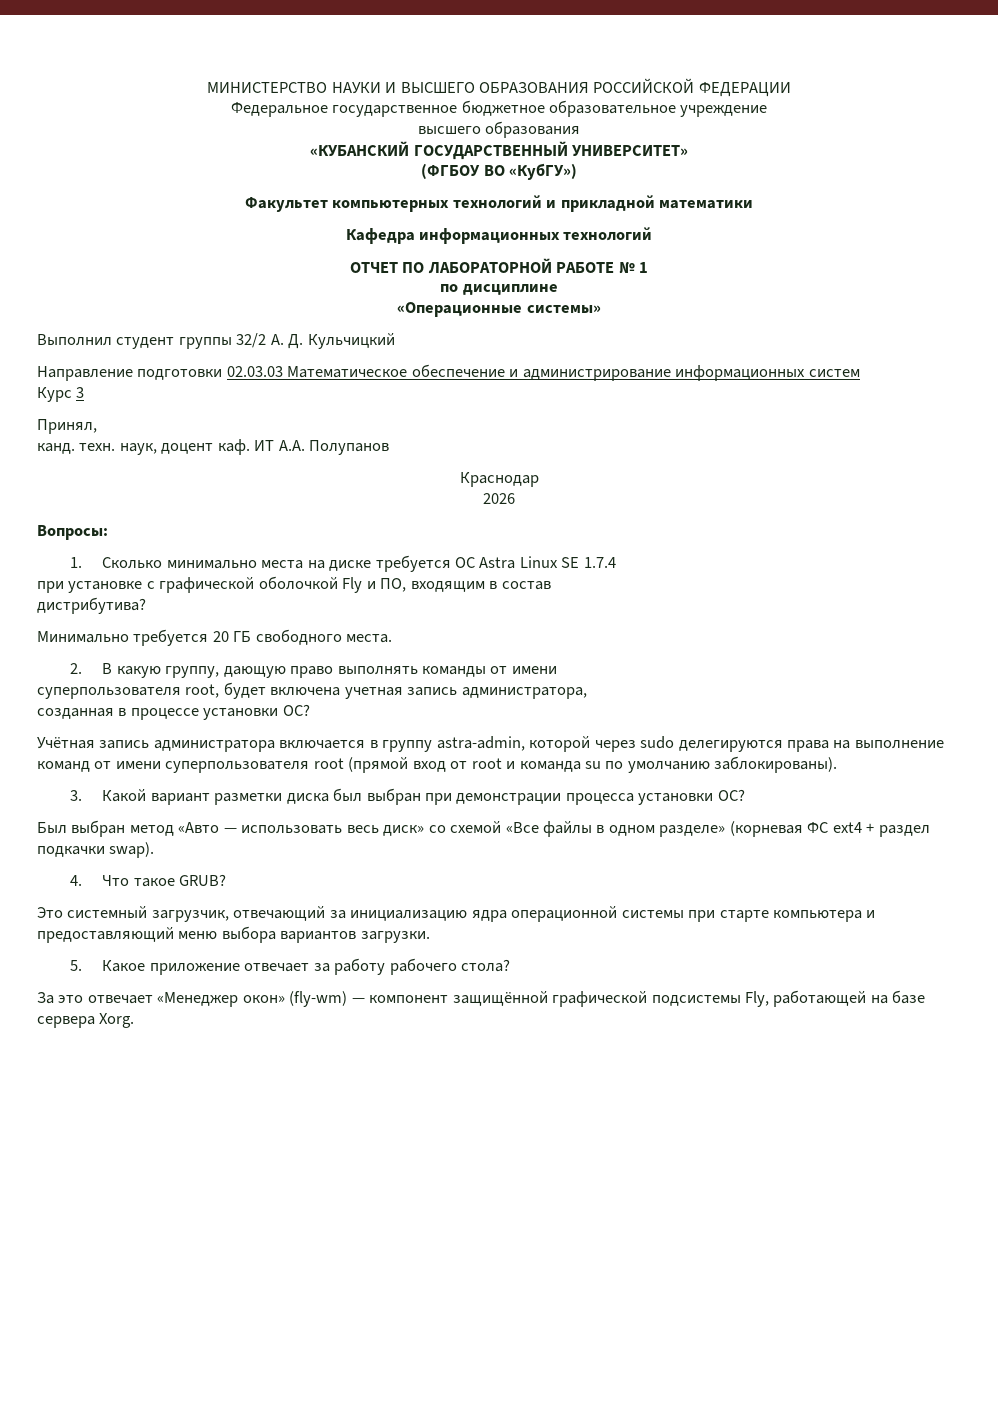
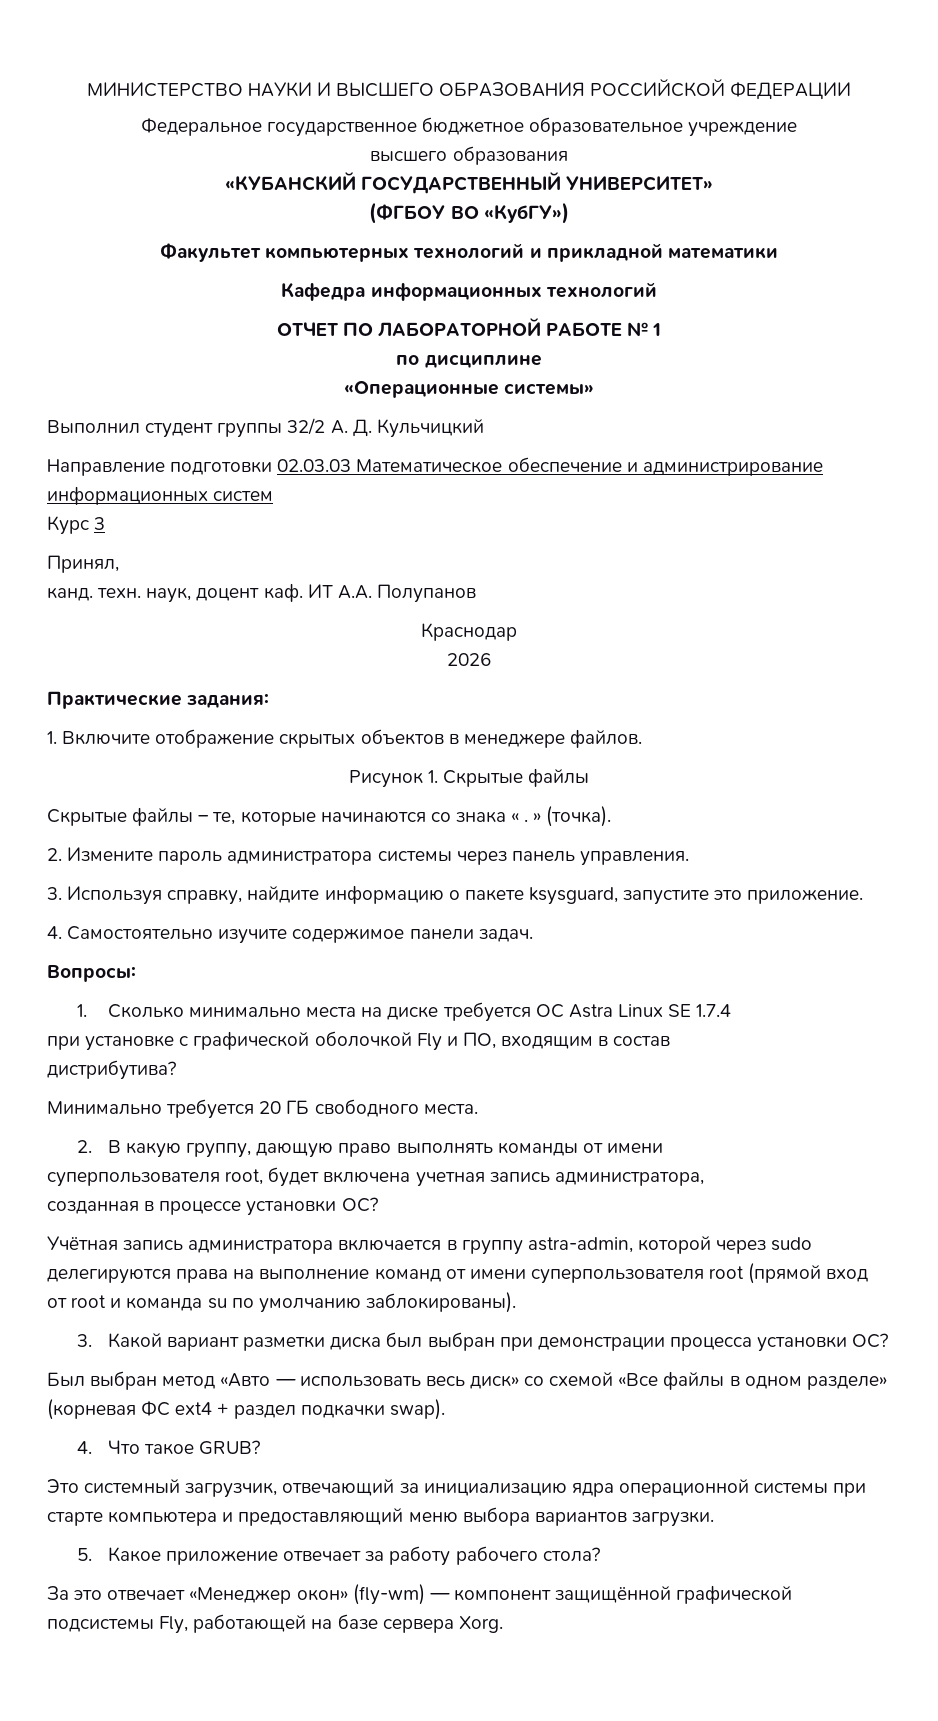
+ Практические задания:
+ 1. Включите отображение скрытых объектов в менеджере файлов.
+ Рисунок 1. Скрытые файлы
+ Скрытые файлы – те, которые начинаются со знака « . » (точка).
+ 2. Измените пароль администратора системы через панель управления.
+ 3. Используя справку, найдите информацию о пакете ksysguard, запустите это приложение.
+ 4. Самостоятельно изучите содержимое панели задач.

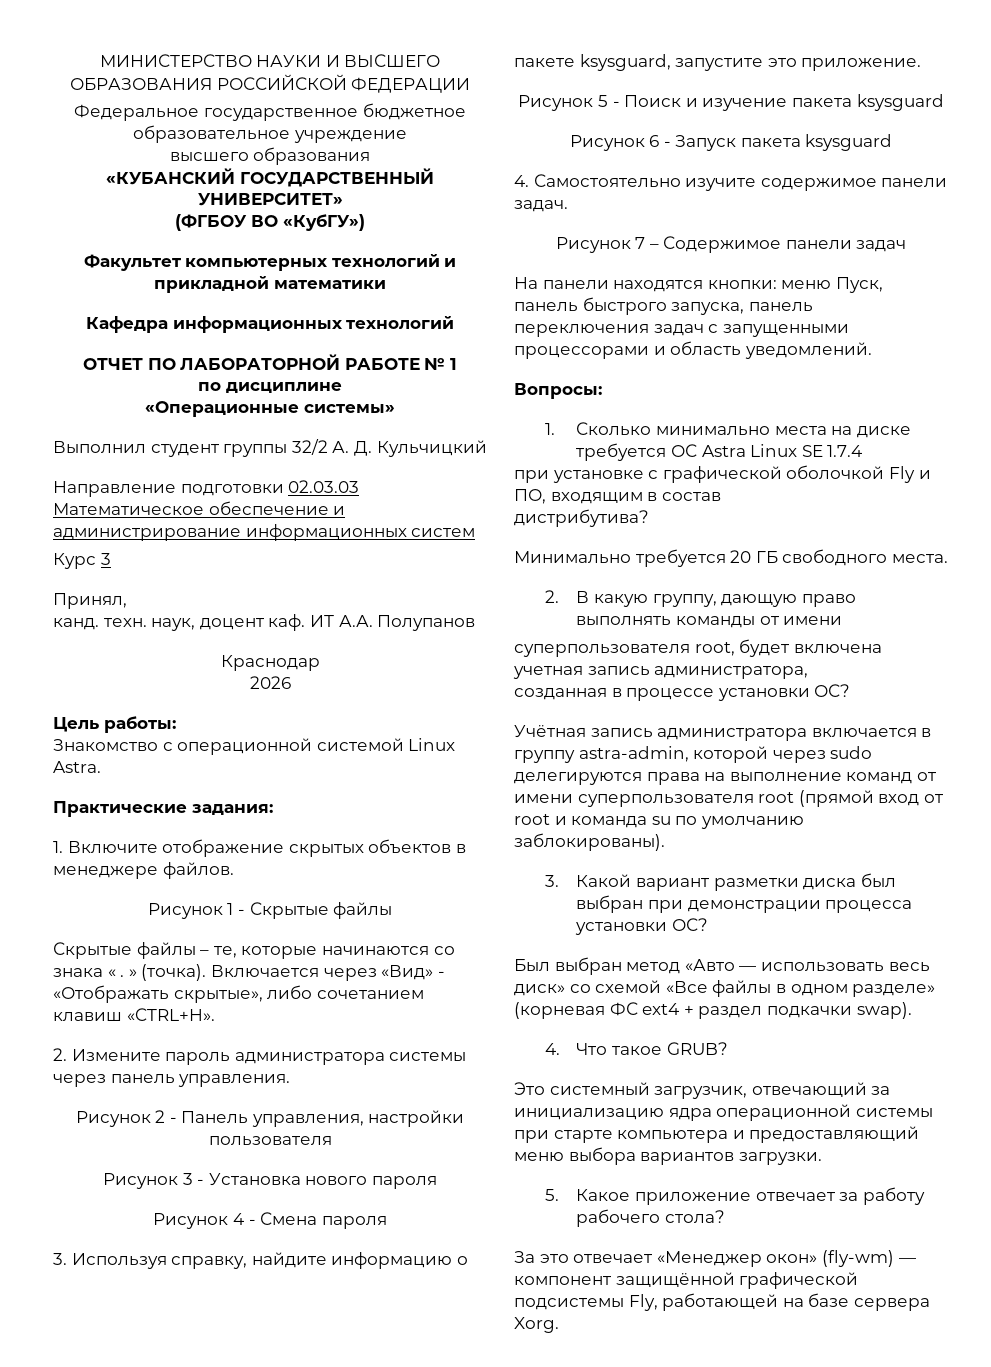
+ Цель работы:
+ Знакомство с операционной системой Linux Astra.
- Рисунок 1. Скрытые файлы
+ Рисунок 1 - Скрытые файлы
+ Включается через «Вид» - «Отображать скрытые», либо сочетанием клавиш «CTRL+H».
+ Рисунок 2 - Панель управления, настройки пользователя
+ Рисунок 3 - Установка нового пароля
+ Рисунок 4 - Смена пароля
+ Рисунок 5 - Поиск и изучение пакета ksysguard
+ Рисунок 6 - Запуск пакета ksysguard
+ Рисунок 7 – Содержимое панели задач
+ На панели находятся кнопки: меню Пуск, панель быстрого запуска, панель переключения задач с запущенными процессорами и область уведомлений.

